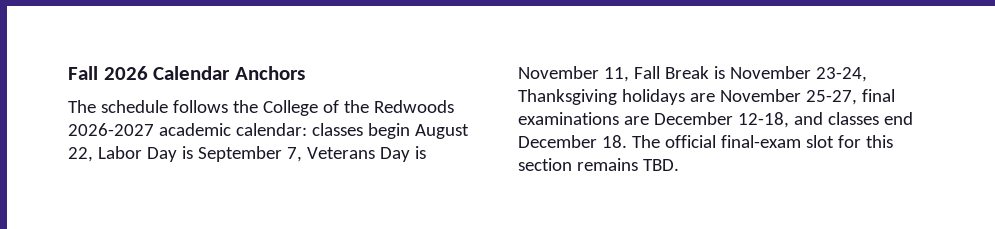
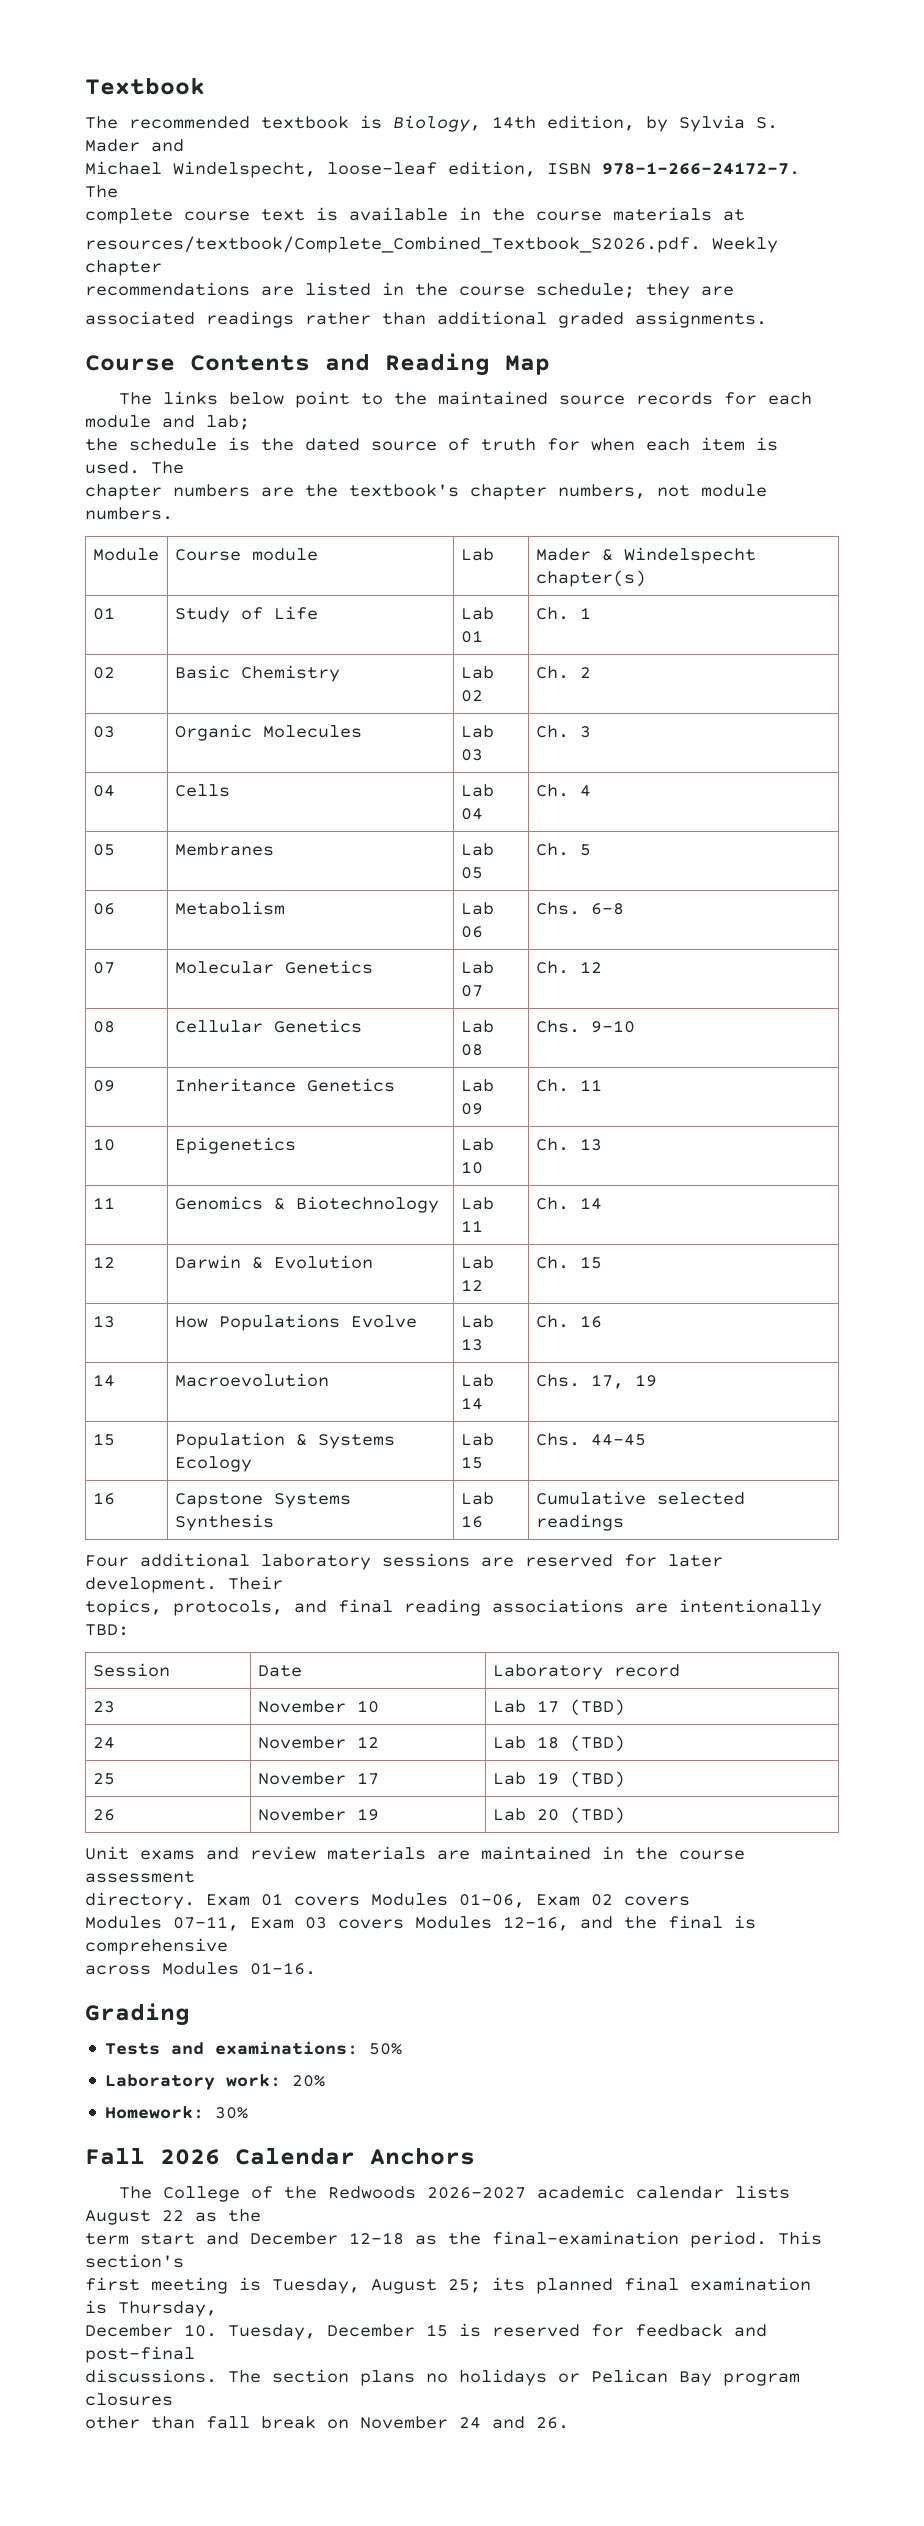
+ Textbook
+ The recommended textbook is Biology, 14th edition, by Sylvia S. Mader and
+ Michael Windelspecht, loose-leaf edition, ISBN 978-1-266-24172-7. The
+ complete course text is available in the course materials at
+ resources/textbook/Complete_Combined_Textbook_S2026.pdf. Weekly chapter
+ recommendations are listed in the course schedule; they are
+ associated readings rather than additional graded assignments.
+ Course Contents and Reading Map
+ The links below point to the maintained source records for each module and lab;
+ the schedule is the dated source of truth for when each item is used. The
+ chapter numbers are the textbook's chapter numbers, not module numbers.
+ Module | Course module | Lab | Mader & Windelspecht chapter(s)
+ 01 | Study of Life | Lab 01 | Ch. 1
+ 02 | Basic Chemistry | Lab 02 | Ch. 2
+ 03 | Organic Molecules | Lab 03 | Ch. 3
+ 04 | Cells | Lab 04 | Ch. 4
+ 05 | Membranes | Lab 05 | Ch. 5
+ 06 | Metabolism | Lab 06 | Chs. 6–8
+ 07 | Molecular Genetics | Lab 07 | Ch. 12
+ 08 | Cellular Genetics | Lab 08 | Chs. 9–10
+ 09 | Inheritance Genetics | Lab 09 | Ch. 11
+ 10 | Epigenetics | Lab 10 | Ch. 13
+ 11 | Genomics & Biotechnology | Lab 11 | Ch. 14
+ 12 | Darwin & Evolution | Lab 12 | Ch. 15
+ 13 | How Populations Evolve | Lab 13 | Ch. 16
+ 14 | Macroevolution | Lab 14 | Chs. 17, 19
+ 15 | Population & Systems Ecology | Lab 15 | Chs. 44–45
+ 16 | Capstone Systems Synthesis | Lab 16 | Cumulative selected readings
+ Four additional laboratory sessions are reserved for later development. Their
+ topics, protocols, and final reading associations are intentionally TBD:
+ Session | Date | Laboratory record
+ 23 | November 10 | Lab 17 (TBD)
+ 24 | November 12 | Lab 18 (TBD)
+ 25 | November 17 | Lab 19 (TBD)
+ 26 | November 19 | Lab 20 (TBD)
+ Unit exams and review materials are maintained in the course assessment
+ directory. Exam 01 covers Modules 01–06, Exam 02 covers
+ Modules 07–11, Exam 03 covers Modules 12–16, and the final is comprehensive
+ across Modules 01–16.
+ Grading
+ Tests and examinations: 50%
+ Laboratory work: 20%
+ Homework: 30%
- The schedule follows the College of the Redwoods 2026-2027 academic calendar: classes begin August 22, Labor Day is September 7, Veterans Day is November 11, Fall Break is November 23-24, Thanksgiving holidays are November 25-27, final examinations are December 12-18, and classes end December 18. The official final-exam slot for this section remains TBD.
+ The College of the Redwoods 2026-2027 academic calendar lists August 22 as the
+ term start and December 12-18 as the final-examination period. This section's
+ first meeting is Tuesday, August 25; its planned final examination is Thursday,
+ December 10. Tuesday, December 15 is reserved for feedback and post-final
+ discussions. The section plans no holidays or Pelican Bay program closures
+ other than fall break on November 24 and 26.

